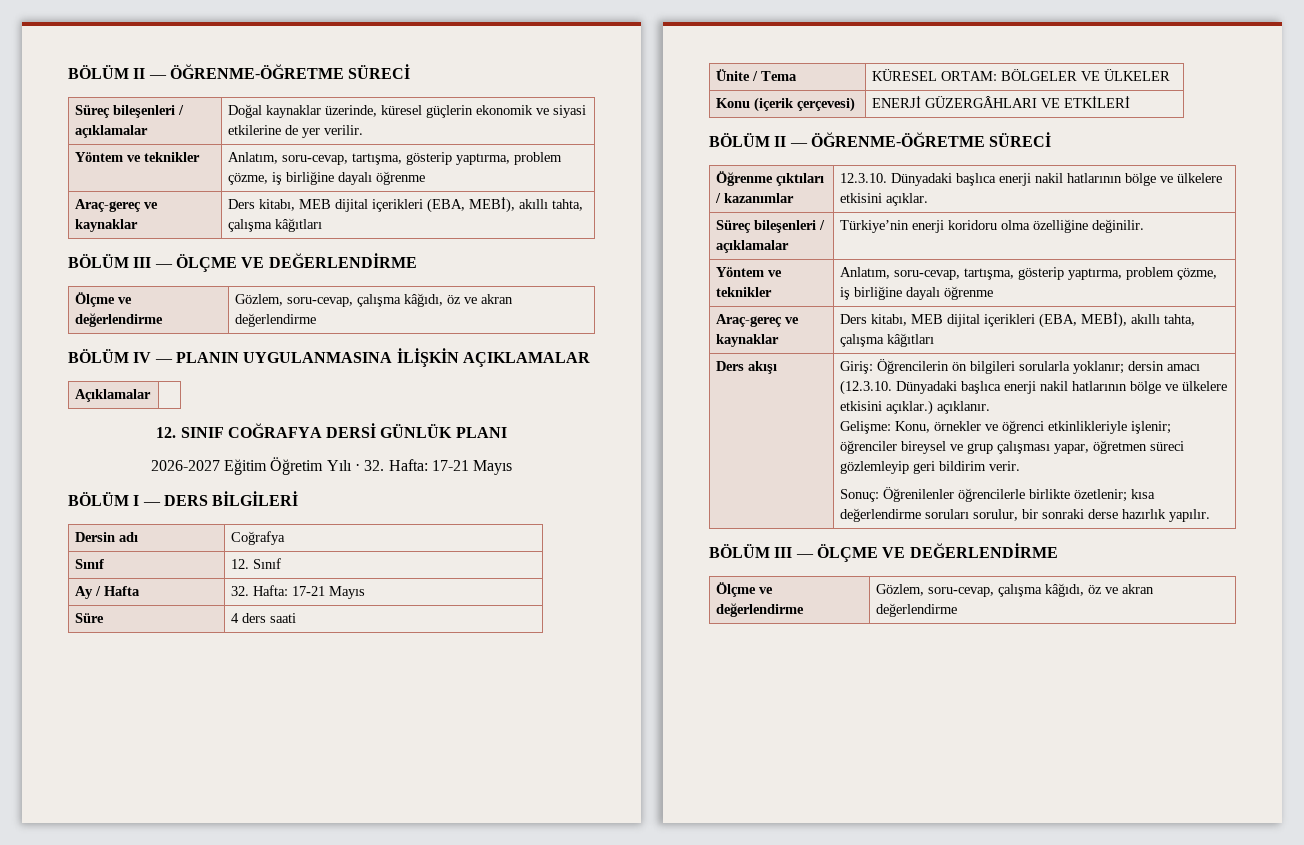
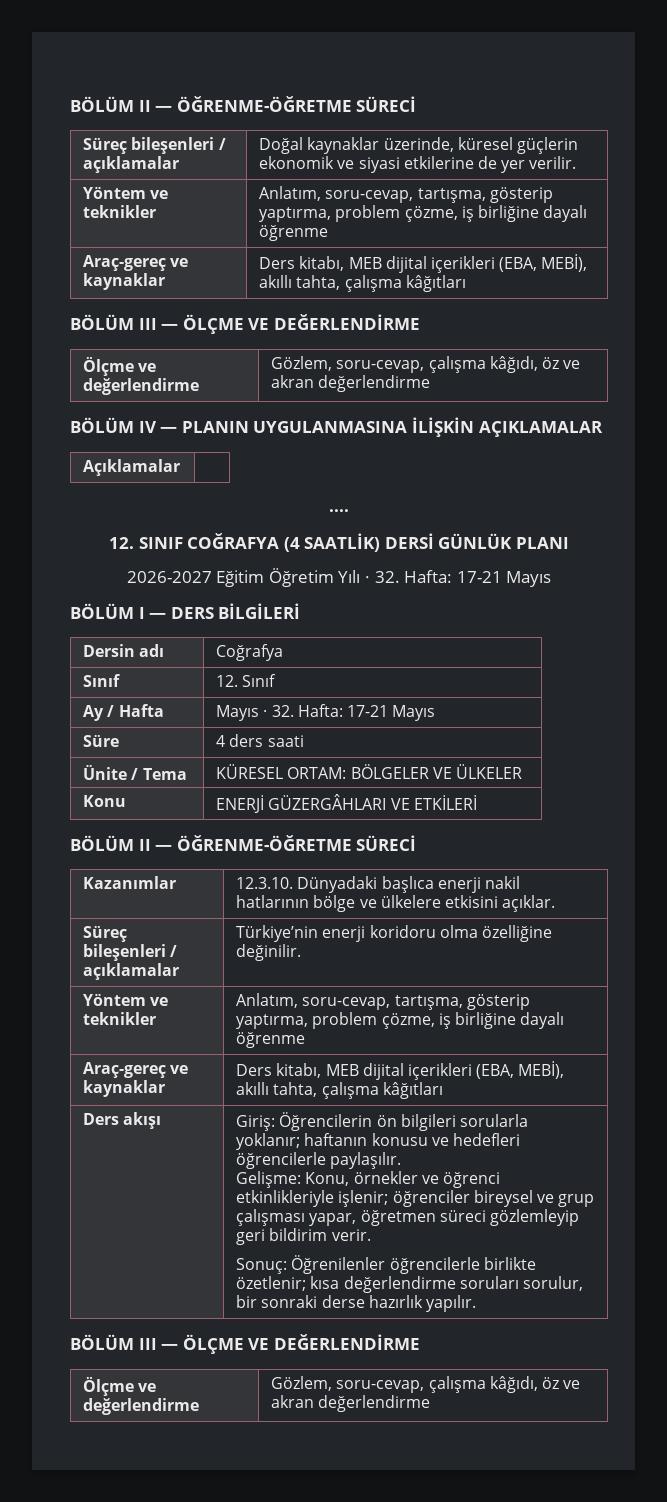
+ ....
- 12. SINIF COĞRAFYA DERSİ GÜNLÜK PLANI
+ 12. SINIF COĞRAFYA (4 SAATLİK) DERSİ GÜNLÜK PLANI
- Ay / Hafta | 32. Hafta: 17-21 Mayıs
+ Ay / Hafta | Mayıs · 32. Hafta: 17-21 Mayıs
- Konu (içerik çerçevesi) | ENERJİ GÜZERGÂHLARI VE ETKİLERİ
+ Konu | ENERJİ GÜZERGÂHLARI VE ETKİLERİ
- Öğrenme çıktıları / kazanımlar | 12.3.10. Dünyadaki başlıca enerji nakil hatlarının bölge ve ülkelere etkisini açıklar.
+ Kazanımlar | 12.3.10. Dünyadaki başlıca enerji nakil hatlarının bölge ve ülkelere etkisini açıklar.
- Giriş: Öğrencilerin ön bilgileri sorularla yoklanır; dersin amacı (12.3.10. Dünyadaki başlıca enerji nakil hatlarının bölge ve ülkelere etkisini açıklar.) açıklanır.
+ Giriş: Öğrencilerin ön bilgileri sorularla yoklanır; haftanın konusu ve hedefleri öğrencilerle paylaşılır.

